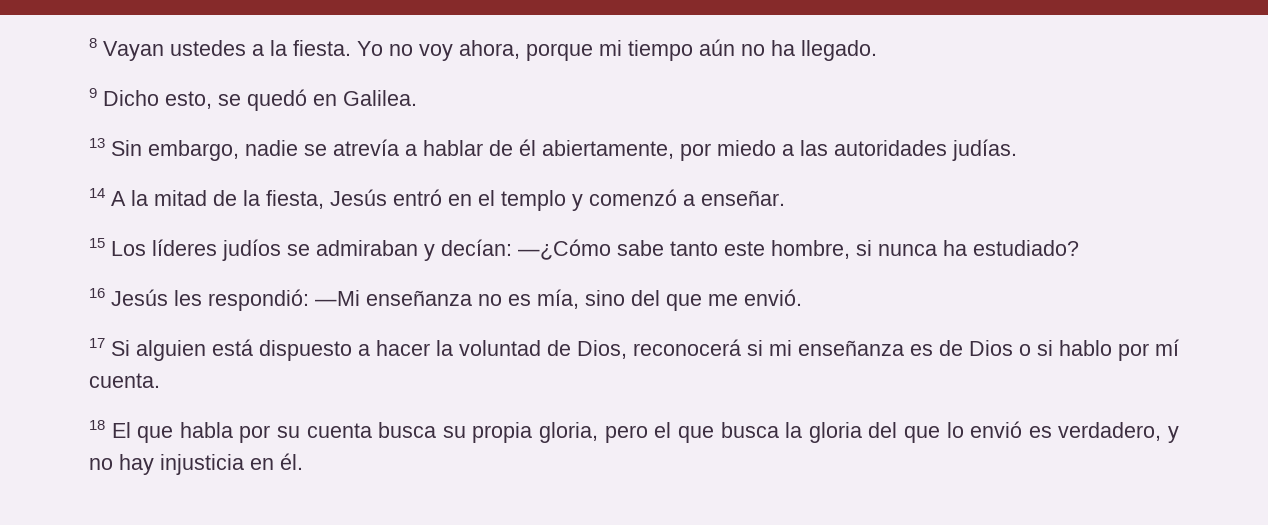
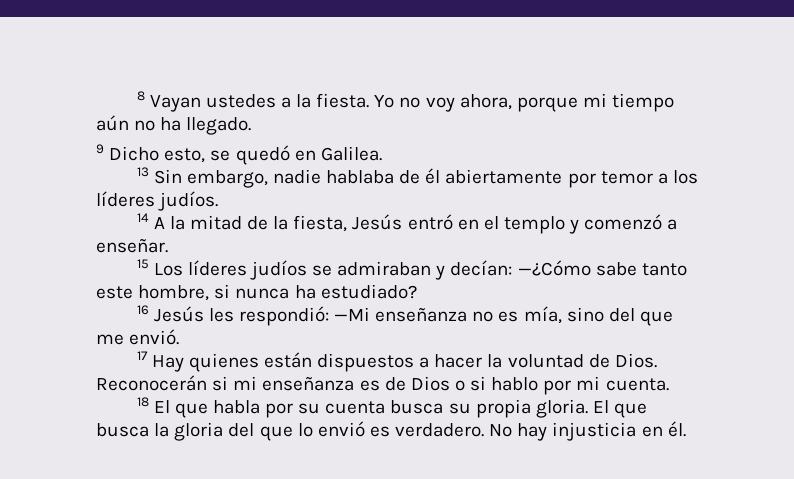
- 13 Sin embargo, nadie se atrevía a hablar de él abiertamente, por miedo a las autoridades judías.
+ 13 Sin embargo, nadie hablaba de él abiertamente por temor a los líderes judíos.
- 17 Si alguien está dispuesto a hacer la voluntad de Dios, reconocerá si mi enseñanza es de Dios o si hablo por mí cuenta.
+ 17 Hay quienes están dispuestos a hacer la voluntad de Dios. Reconocerán si mi enseñanza es de Dios o si hablo por mi cuenta.
- 18 El que habla por su cuenta busca su propia gloria, pero el que busca la gloria del que lo envió es verdadero, y no hay injusticia en él.
+ 18 El que habla por su cuenta busca su propia gloria. El que busca la gloria del que lo envió es verdadero. No hay injusticia en él.

